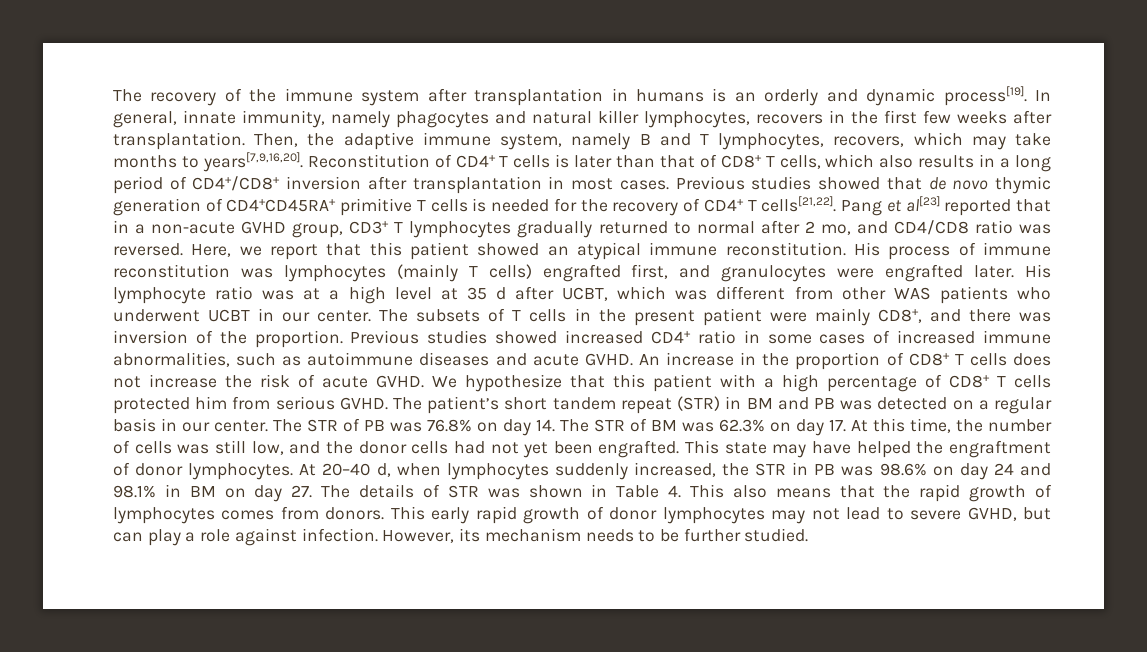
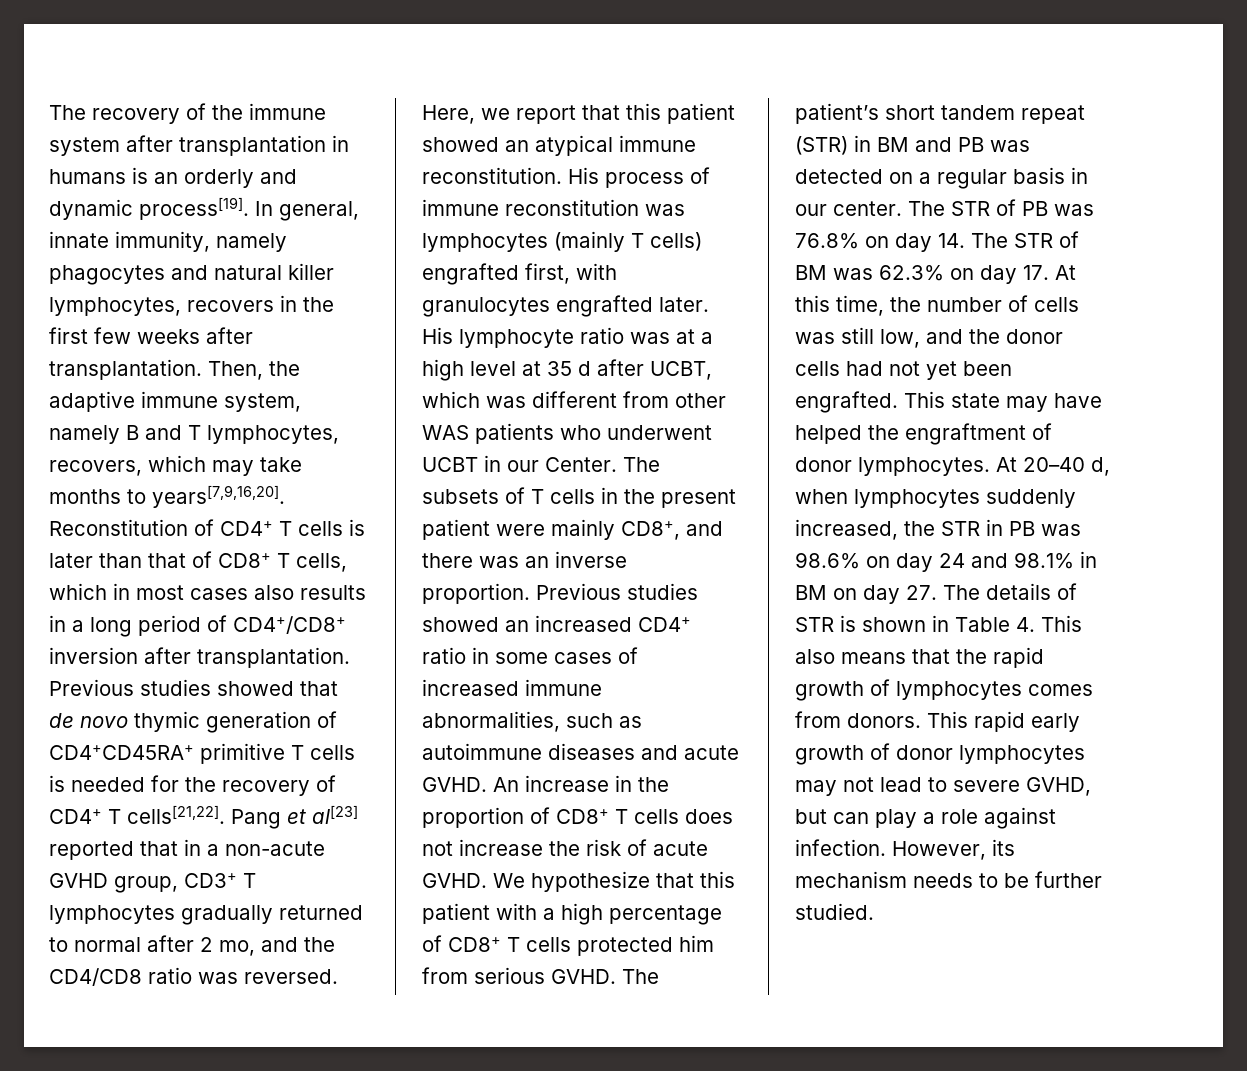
- Reconstitution of CD4+ T cells is later than that of CD8+ T cells, which also results in a long period of CD4+/CD8+ inversion after transplantation in most cases.
+ Reconstitution of CD4+ T cells is later than that of CD8+ T cells, which in most cases also results in a long period of CD4+/CD8+ inversion after transplantation.
- Pang et al[23] reported that in a non-acute GVHD group, CD3+ T lymphocytes gradually returned to normal after 2 mo, and CD4/CD8 ratio was reversed.
+ Pang et al[23] reported that in a non-acute GVHD group, CD3+ T lymphocytes gradually returned to normal after 2 mo, and the CD4/CD8 ratio was reversed.
- His process of immune reconstitution was lymphocytes (mainly T cells) engrafted first, and granulocytes were engrafted later.
+ His process of immune reconstitution was lymphocytes (mainly T cells) engrafted first, with granulocytes engrafted later.
- His lymphocyte ratio was at a high level at 35 d after UCBT, which was different from other WAS patients who underwent UCBT in our center.
+ His lymphocyte ratio was at a high level at 35 d after UCBT, which was different from other WAS patients who underwent UCBT in our Center.
- The subsets of T cells in the present patient were mainly CD8+, and there was inversion of the proportion.
+ The subsets of T cells in the present patient were mainly CD8+, and there was an inverse proportion.
- Previous studies showed increased CD4+ ratio in some cases of increased immune abnormalities, such as autoimmune diseases and acute GVHD.
+ Previous studies showed an increased CD4+ ratio in some cases of increased immune abnormalities, such as autoimmune diseases and acute GVHD.
- At 20–40 d, when lymphocytes suddenly increased, the STR in PB was 98.6% on day 24 and 98.1% in BM on day 27. The details of STR was shown in Table 4. This also means that the rapid growth of lymphocytes comes from donors.
+ At 20–40 d, when lymphocytes suddenly increased, the STR in PB was 98.6% on day 24 and 98.1% in BM on day 27. The details of STR is shown in Table 4. This also means that the rapid growth of lymphocytes comes from donors.
- This early rapid growth of donor lymphocytes may not lead to severe GVHD, but can play a role against infection.
+ This rapid early growth of donor lymphocytes may not lead to severe GVHD, but can play a role against infection.

